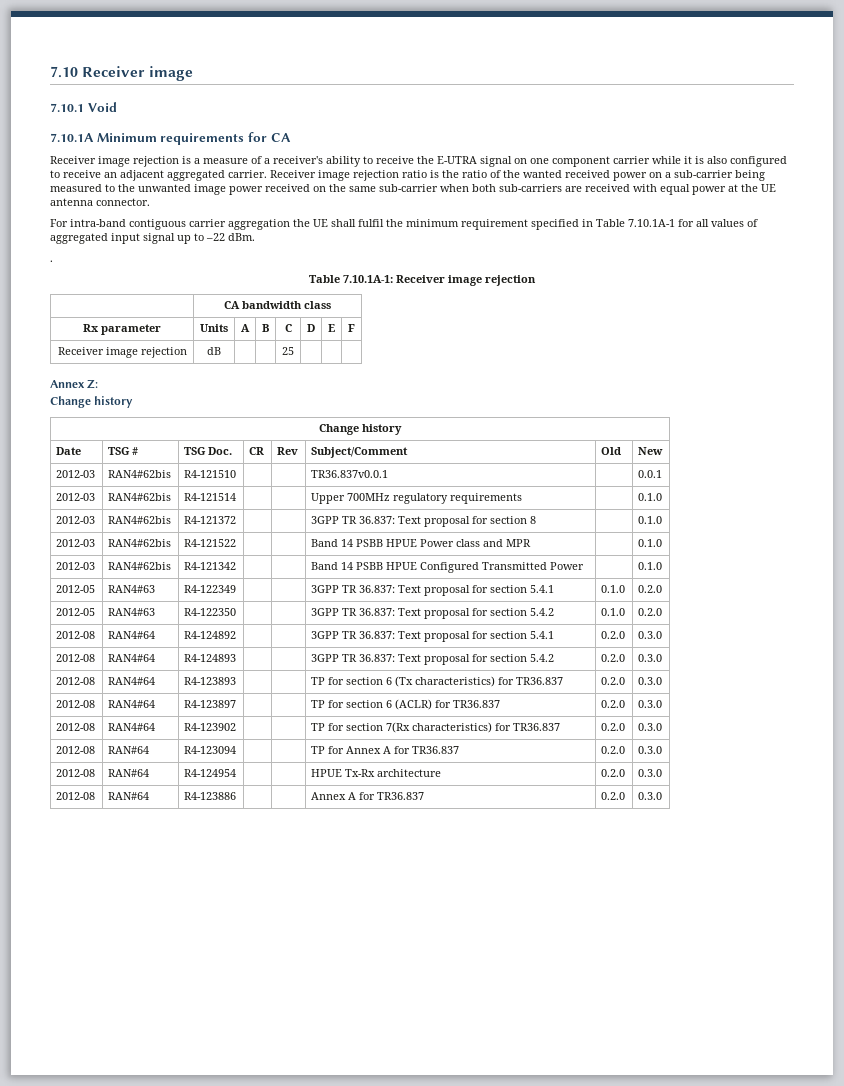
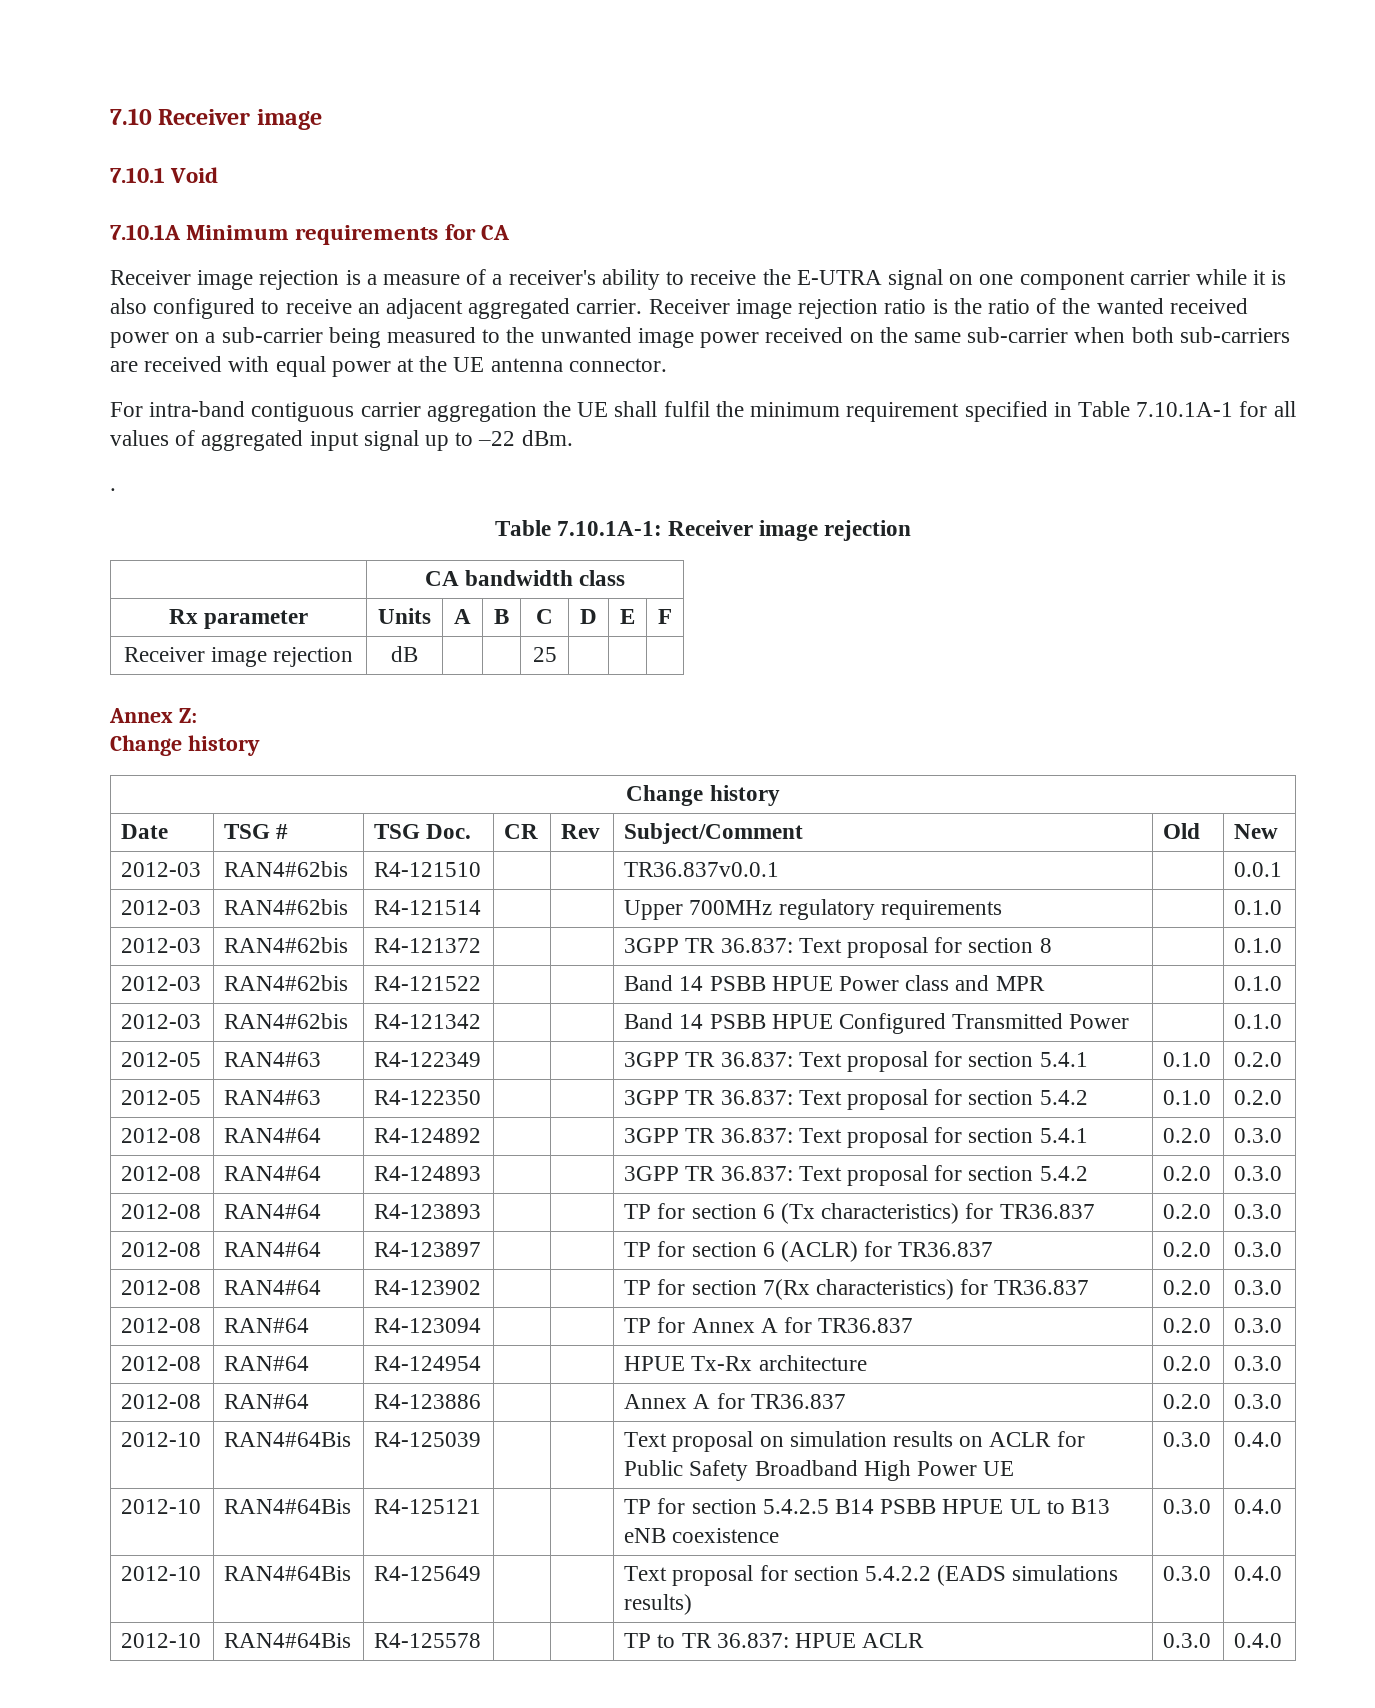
+ 2012-10 | RAN4#64Bis | R4-125039 | | | Text proposal on simulation results on ACLR for Public Safety Broadband High Power UE | 0.3.0 | 0.4.0
+ 2012-10 | RAN4#64Bis | R4-125121 | | | TP for section 5.4.2.5 B14 PSBB HPUE UL to B13 eNB coexistence | 0.3.0 | 0.4.0
+ 2012-10 | RAN4#64Bis | R4-125649 | | | Text proposal for section 5.4.2.2 (EADS simulations results) | 0.3.0 | 0.4.0
+ 2012-10 | RAN4#64Bis | R4-125578 | | | TP to TR 36.837: HPUE ACLR | 0.3.0 | 0.4.0

